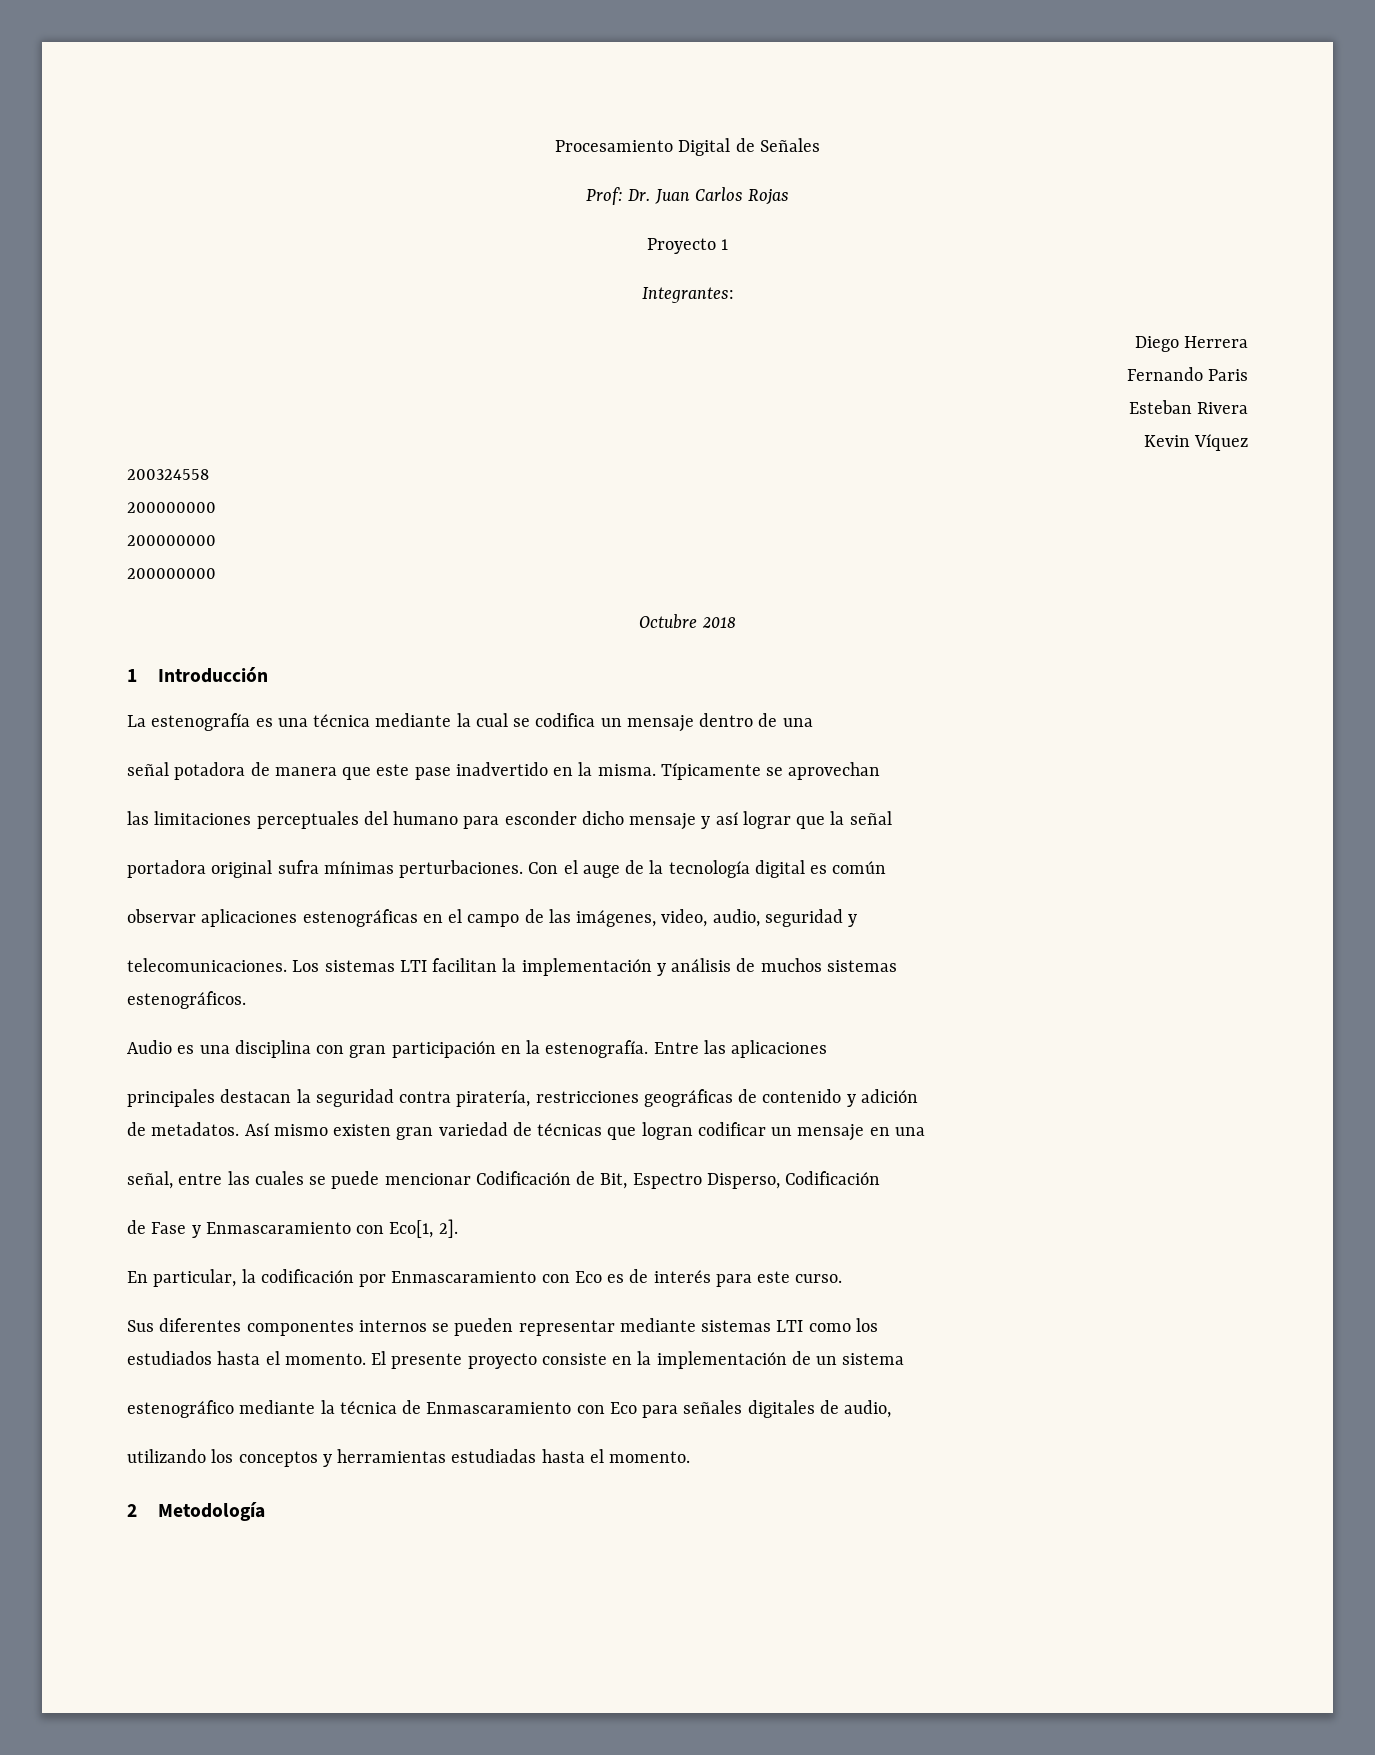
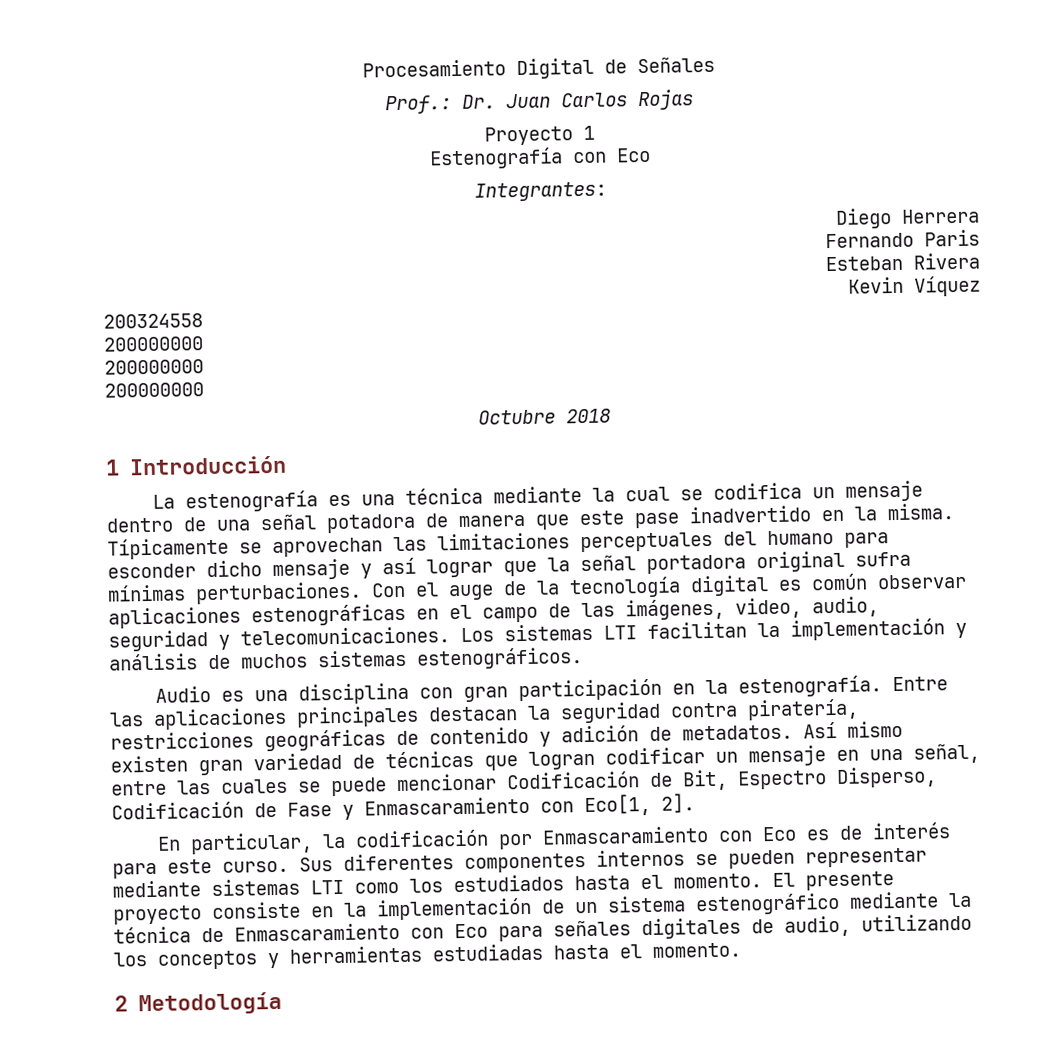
- Prof: Dr. Juan Carlos Rojas
+ Prof.: Dr. Juan Carlos Rojas
+ Estenografía con Eco
- La estenografía es una técnica mediante la cual se codifica un mensaje dentro de una
- señal potadora de manera que este pase inadvertido en la misma.
+ La estenografía es una técnica mediante la cual se codifica un mensaje dentro de una señal potadora de manera que este pase inadvertido en la misma.
- Típicamente se aprovechan
- las limitaciones perceptuales del humano para esconder dicho mensaje y así lograr que la señal
- portadora original sufra mínimas perturbaciones.
+ Típicamente se aprovechan las limitaciones perceptuales del humano para esconder dicho mensaje y así lograr que la señal portadora original sufra mínimas perturbaciones.
- Con el auge de la tecnología digital es común
- observar aplicaciones estenográficas en el campo de las imágenes, video, audio, seguridad y
- telecomunicaciones.
+ Con el auge de la tecnología digital es común observar aplicaciones estenográficas en el campo de las imágenes, video, audio, seguridad y telecomunicaciones.
- Los sistemas LTI facilitan la implementación y análisis de muchos sistemas
- estenográficos.
+ Los sistemas LTI facilitan la implementación y análisis de muchos sistemas estenográficos.
- Entre las aplicaciones
- principales destacan la seguridad contra piratería, restricciones geográficas de contenido y adición
- de metadatos.
+ Entre las aplicaciones principales destacan la seguridad contra piratería, restricciones geográficas de contenido y adición de metadatos.
- Así mismo existen gran variedad de técnicas que logran codificar un mensaje en una
- señal, entre las cuales se puede mencionar Codificación de Bit, Espectro Disperso, Codificación
- de Fase y Enmascaramiento con Eco[1, 2].
+ Así mismo existen gran variedad de técnicas que logran codificar un mensaje en una señal, entre las cuales se puede mencionar Codificación de Bit, Espectro Disperso, Codificación de Fase y Enmascaramiento con Eco[1, 2].
- En particular, la codificación por Enmascaramiento con Eco es de interés para este curso.
- Sus diferentes componentes internos se pueden representar mediante sistemas LTI como los
- estudiados hasta el momento.
+ En particular, la codificación por Enmascaramiento con Eco es de interés para este curso. Sus diferentes componentes internos se pueden representar mediante sistemas LTI como los estudiados hasta el momento.
- El presente proyecto consiste en la implementación de un sistema
- estenográfico mediante la técnica de Enmascaramiento con Eco para señales digitales de audio,
- utilizando los conceptos y herramientas estudiadas hasta el momento.
+ El presente proyecto consiste en la implementación de un sistema estenográfico mediante la técnica de Enmascaramiento con Eco para señales digitales de audio, utilizando los conceptos y herramientas estudiadas hasta el momento.

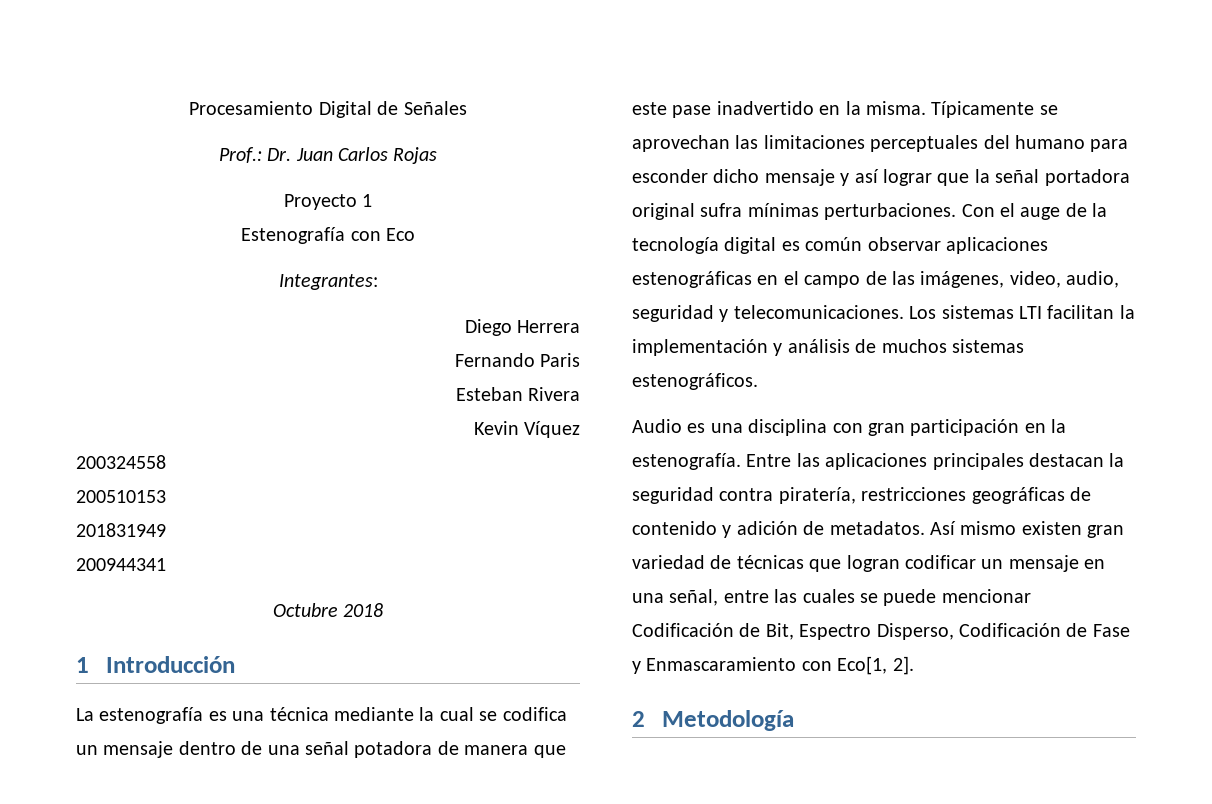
  200324558
- 200000000
- 200000000
- 200000000
+ 200510153
+ 201831949
+ 200944341
- En particular, la codificación por Enmascaramiento con Eco es de interés para este curso. Sus diferentes componentes internos se pueden representar mediante sistemas LTI como los estudiados hasta el momento. El presente proyecto consiste en la implementación de un sistema estenográfico mediante la técnica de Enmascaramiento con Eco para señales digitales de audio, utilizando los conceptos y herramientas estudiadas hasta el momento.

